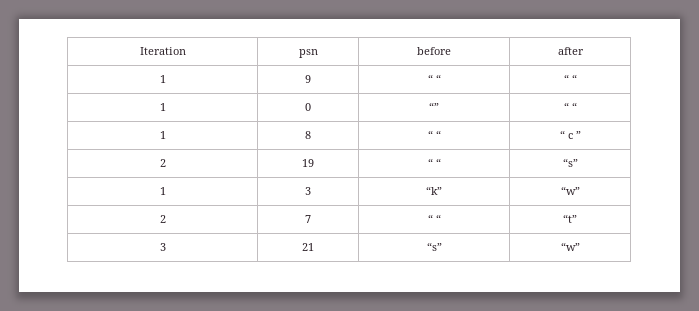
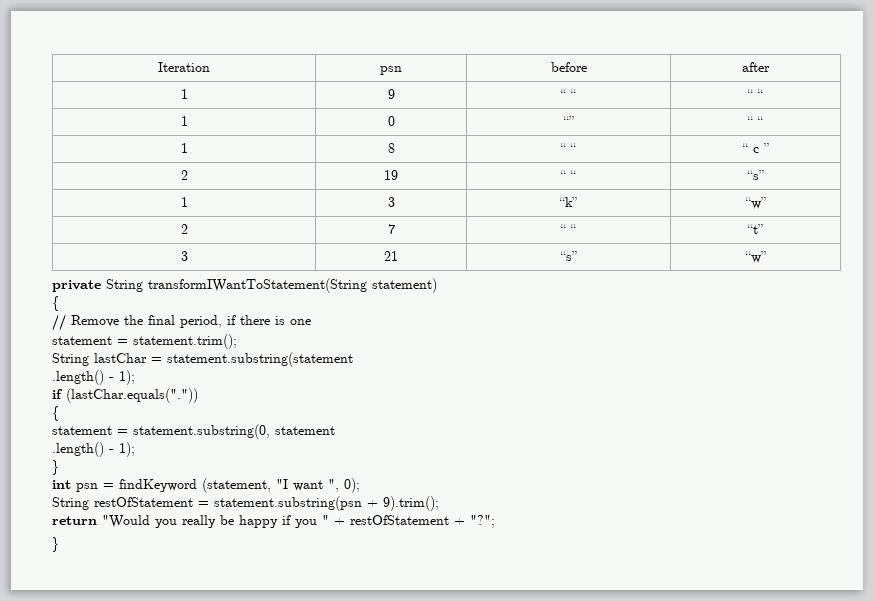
+ private String transformIWantToStatement(String statement)
+ {
+ // Remove the final period, if there is one
+ statement = statement.trim();
+ String lastChar = statement.substring(statement
+ .length() - 1);
+ if (lastChar.equals("."))
+ {
+ statement = statement.substring(0, statement
+ .length() - 1);
+ }
+ int psn = findKeyword (statement, "I want ", 0);
+ String restOfStatement = statement.substring(psn + 9).trim();
+ return "Would you really be happy if you " + restOfStatement + "?";
+ }

